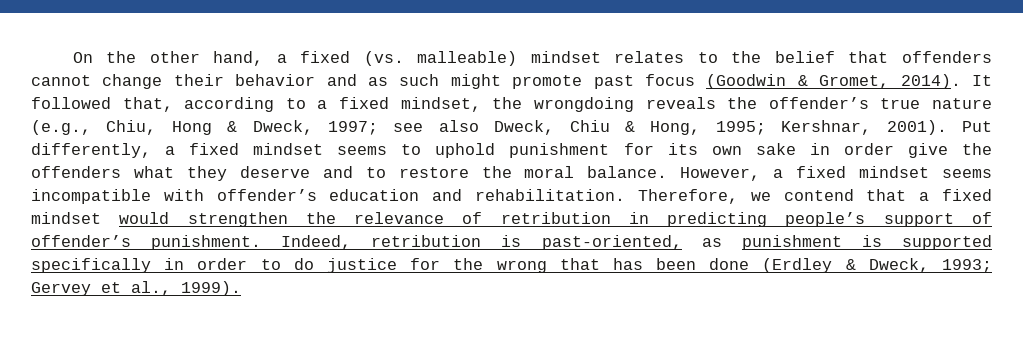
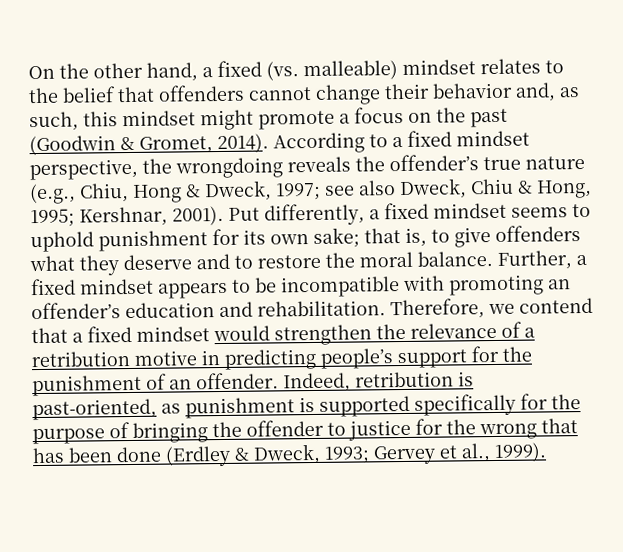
- On the other hand, a fixed (vs. malleable) mindset relates to the belief that offenders cannot change their behavior and as such might promote past focus (Goodwin & Gromet, 2014). It followed that, according to a fixed mindset, the wrongdoing reveals the offender’s true nature (e.g., Chiu, Hong & Dweck, 1997; see also Dweck, Chiu & Hong, 1995; Kershnar, 2001).
+ On the other hand, a fixed (vs. malleable) mindset relates to the belief that offenders cannot change their behavior and, as such, this mindset might promote a focus on the past (Goodwin & Gromet, 2014). According to a fixed mindset perspective, the wrongdoing reveals the offender’s true nature (e.g., Chiu, Hong & Dweck, 1997; see also Dweck, Chiu & Hong, 1995; Kershnar, 2001).
- Put differently, a fixed mindset seems to uphold punishment for its own sake in order give the offenders what they deserve and to restore the moral balance.
+ Put differently, a fixed mindset seems to uphold punishment for its own sake; that is, to give offenders what they deserve and to restore the moral balance.
- However, a fixed mindset seems incompatible with offender’s education and rehabilitation.
+ Further, a fixed mindset appears to be incompatible with promoting an offender’s education and rehabilitation.
- Therefore, we contend that a fixed mindset would strengthen the relevance of retribution in predicting people’s support of offender’s punishment.
+ Therefore, we contend that a fixed mindset would strengthen the relevance of a retribution motive in predicting people’s support for the punishment of an offender.
- Indeed, retribution is past-oriented, as punishment is supported specifically in order to do justice for the wrong that has been done (Erdley & Dweck, 1993; Gervey et al., 1999).
+ Indeed, retribution is past-oriented, as punishment is supported specifically for the purpose of bringing the offender to justice for the wrong that has been done (Erdley & Dweck, 1993; Gervey et al., 1999).

